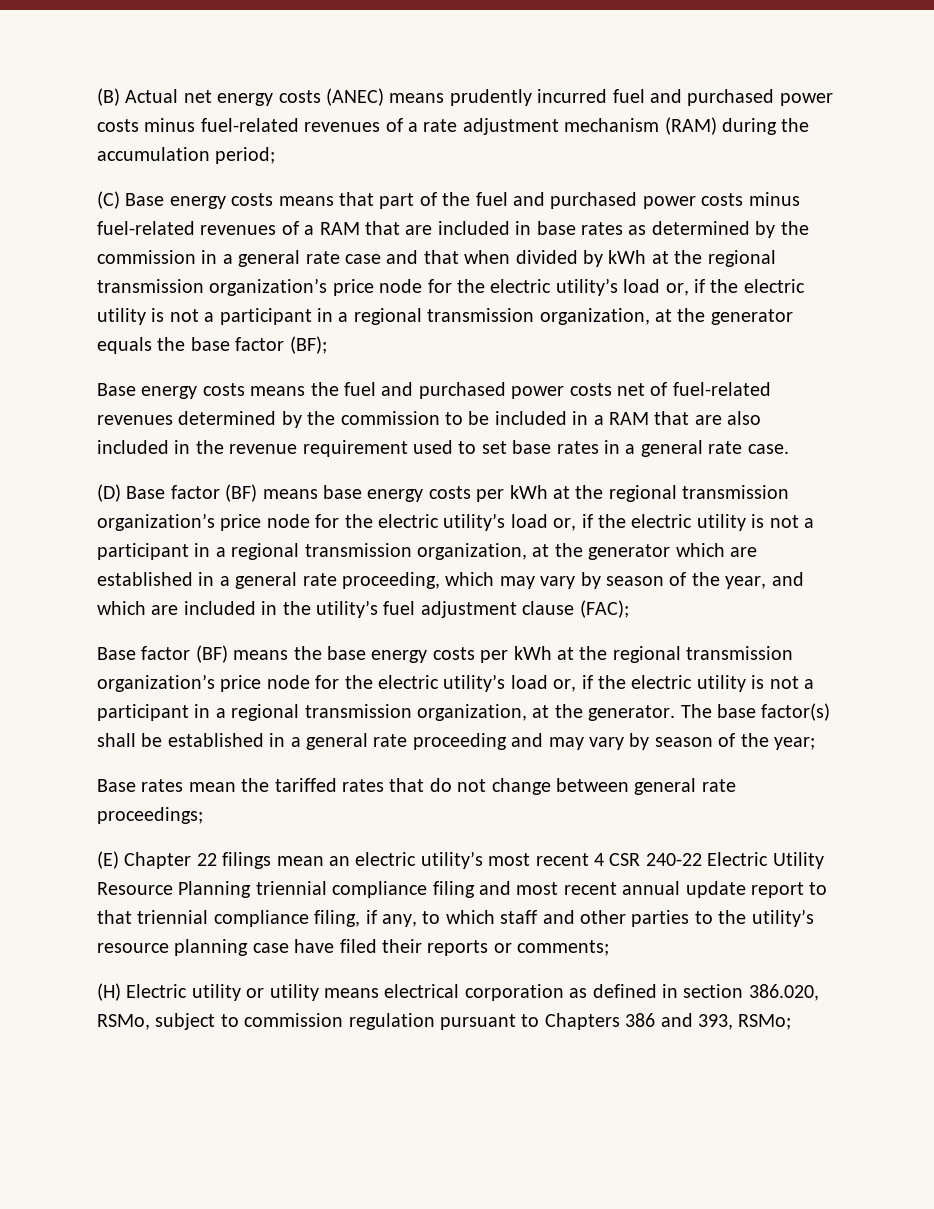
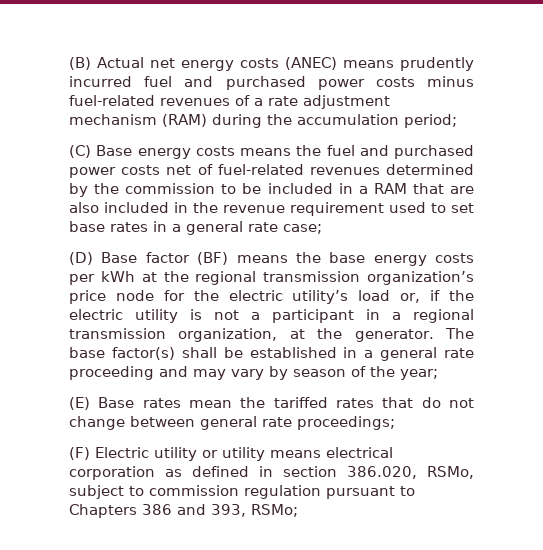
- (C) Base energy costs means that part of the fuel and purchased power costs minus fuel-related revenues of a RAM that are included in base rates as determined by the commission in a general rate case and that when divided by kWh at the regional transmission organization’s price node for the electric utility’s load or, if the electric utility is not a participant in a regional transmission organization, at the generator equals the base factor (BF);
- Base energy costs means the fuel and purchased power costs net of fuel-related revenues determined by the commission to be included in a RAM that are also included in the revenue requirement used to set base rates in a general rate case.
+ (C) Base energy costs means the fuel and purchased power costs net of fuel-related revenues determined by the commission to be included in a RAM that are also included in the revenue requirement used to set base rates in a general rate case;
- (D) Base factor (BF) means base energy costs per kWh at the regional transmission organization’s price node for the electric utility’s load or, if the electric utility is not a participant in a regional transmission organization, at the generator which are established in a general rate proceeding, which may vary by season of the year, and which are included in the utility’s fuel adjustment clause (FAC);
- Base factor (BF) means the base energy costs per kWh at the regional transmission organization’s price node for the electric utility’s load or, if the electric utility is not a participant in a regional transmission organization, at the generator.
+ (D) Base factor (BF) means the base energy costs per kWh at the regional transmission organization’s price node for the electric utility’s load or, if the electric utility is not a participant in a regional transmission organization, at the generator.
- Base rates mean the tariffed rates that do not change between general rate proceedings;
+ (E) Base rates mean the tariffed rates that do not change between general rate proceedings;
- (E) Chapter 22 filings mean an electric utility’s most recent 4 CSR 240-22 Electric Utility Resource Planning triennial compliance filing and most recent annual update report to that triennial compliance filing, if any, to which staff and other parties to the utility’s resource planning case have filed their reports or comments;
- (H) Electric utility or utility means electrical corporation as defined in section 386.020, RSMo, subject to commission regulation pursuant to Chapters 386 and 393, RSMo;
+ (F) Electric utility or utility means electrical corporation as defined in section 386.020, RSMo, subject to commission regulation pursuant to Chapters 386 and 393, RSMo;

